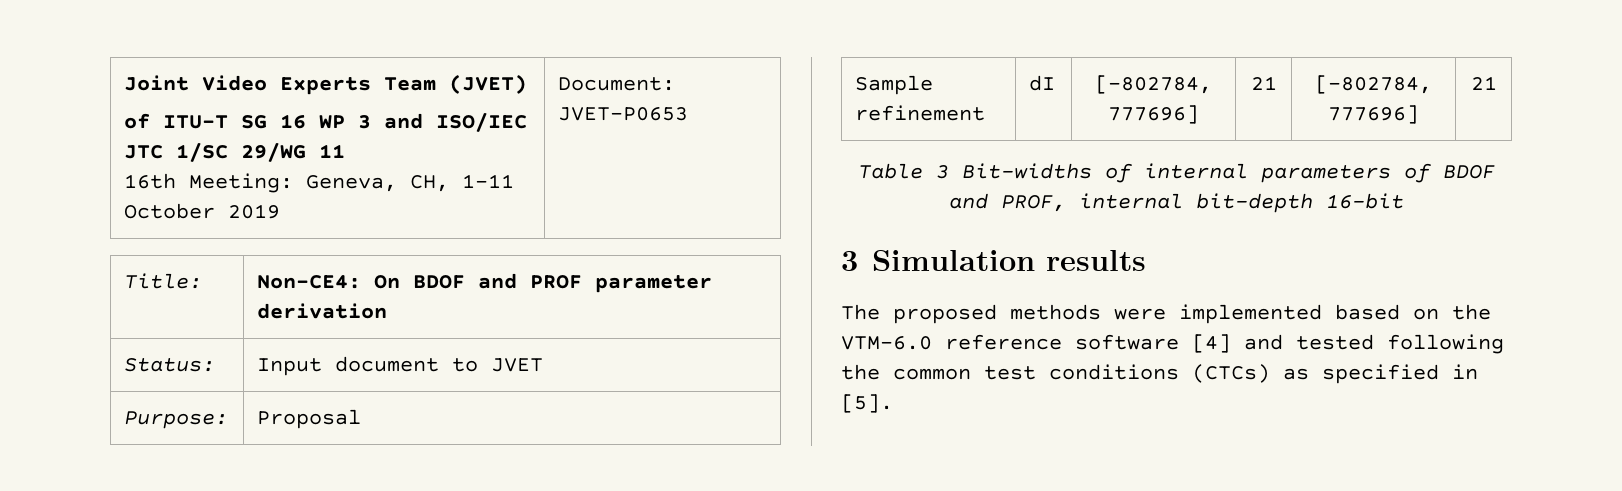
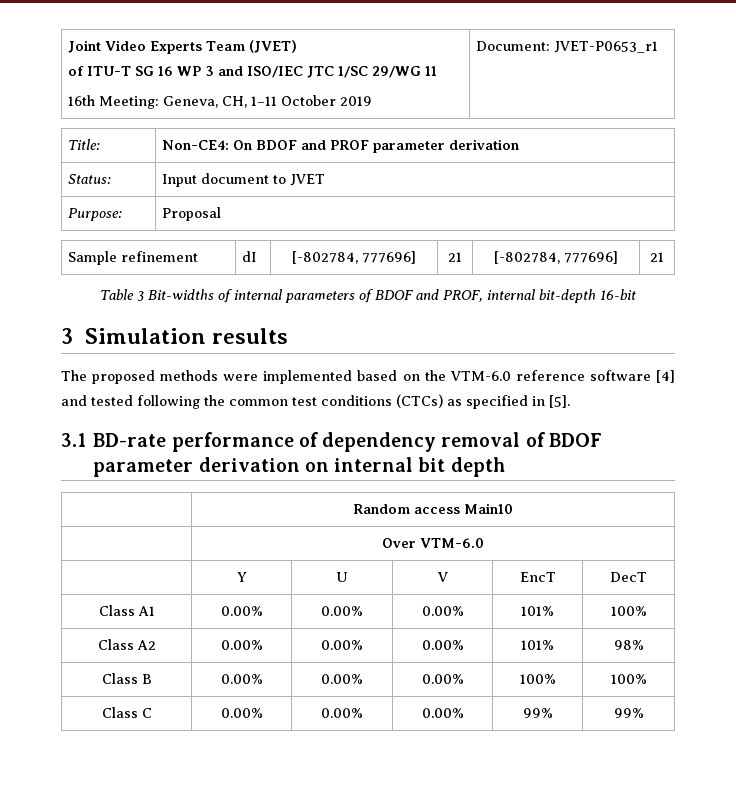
  Joint Video Experts Team (JVET)
  of ITU-T SG 16 WP 3 and ISO/IEC JTC 1/SC 29/WG 11
- 16th Meeting: Geneva, CH, 1–11 October 2019 | Document: JVET-P0653
+ 16th Meeting: Geneva, CH, 1–11 October 2019 | Document: JVET-P0653_r1
+ 3.1 BD-rate performance of dependency removal of BDOF parameter derivation on internal bit depth
+ | Random access Main10
+ | Over VTM-6.0
+ | Y | U | V | EncT | DecT
+ Class A1 | 0.00% | 0.00% | 0.00% | 101% | 100%
+ Class A2 | 0.00% | 0.00% | 0.00% | 101% | 98%
+ Class B | 0.00% | 0.00% | 0.00% | 100% | 100%
+ Class C | 0.00% | 0.00% | 0.00% | 99% | 99%

